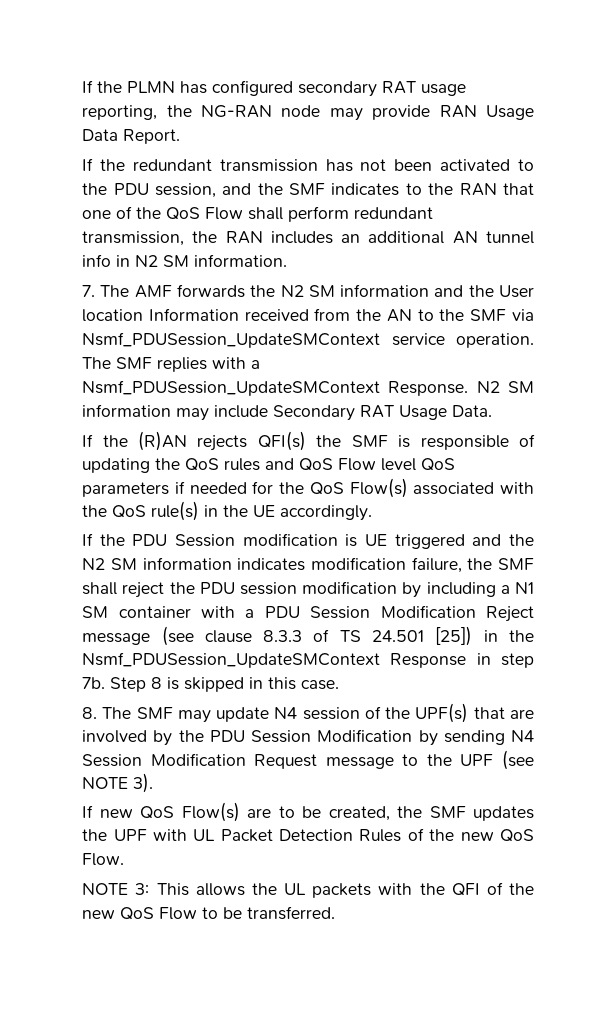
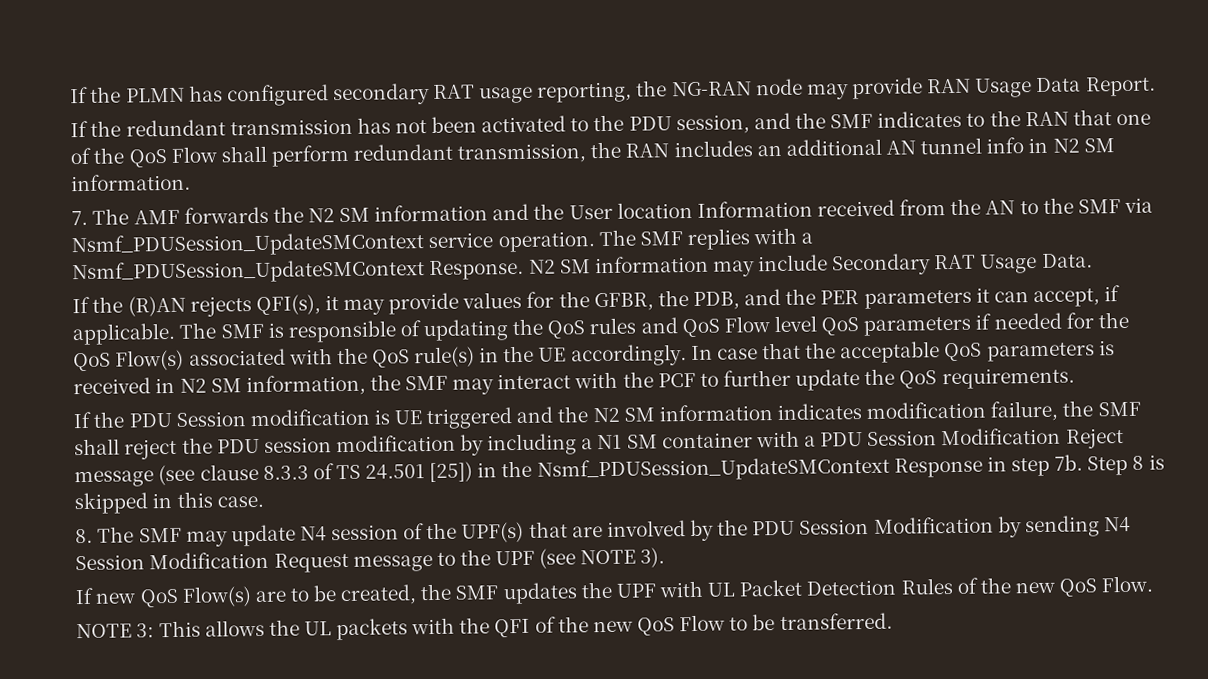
- If the (R)AN rejects QFI(s) the SMF is responsible of updating the QoS rules and QoS Flow level QoS parameters if needed for the QoS Flow(s) associated with the QoS rule(s) in the UE accordingly.
+ If the (R)AN rejects QFI(s), it may provide values for the GFBR, the PDB, and the PER parameters it can accept, if applicable. The SMF is responsible of updating the QoS rules and QoS Flow level QoS parameters if needed for the QoS Flow(s) associated with the QoS rule(s) in the UE accordingly. In case that the acceptable QoS parameters is received in N2 SM information, the SMF may interact with the PCF to further update the QoS requirements.

